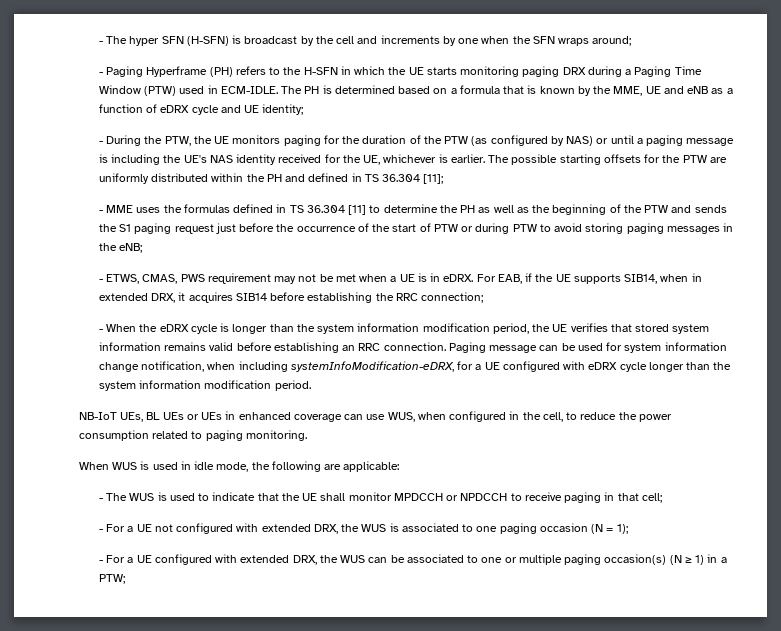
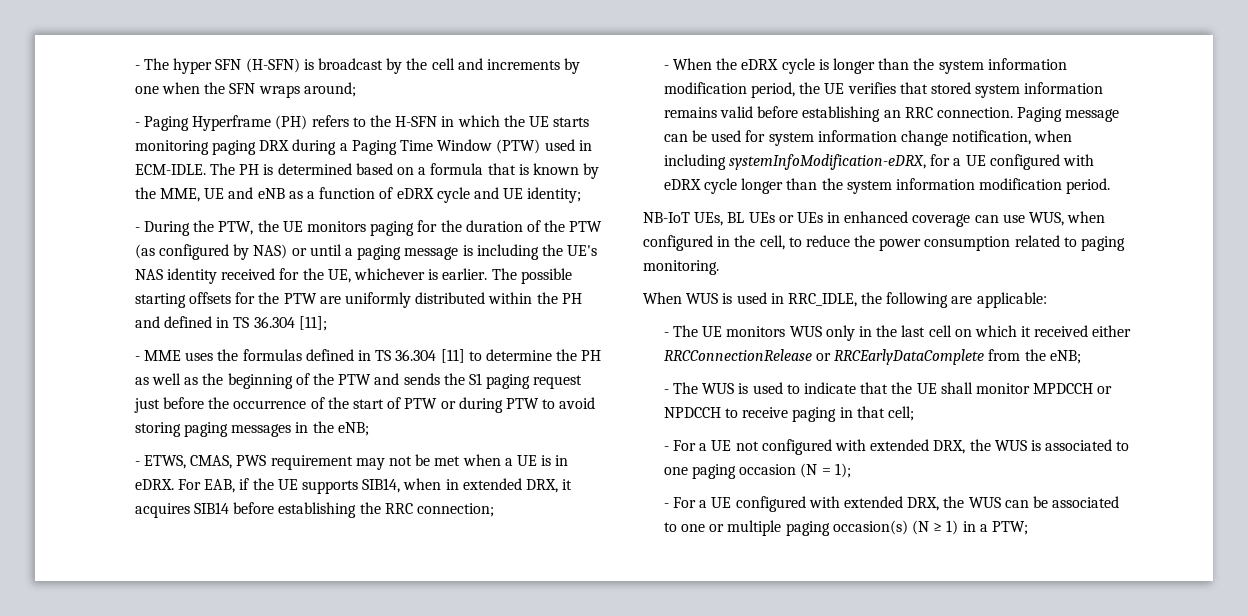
- When WUS is used in idle mode, the following are applicable:
+ When WUS is used in RRC_IDLE, the following are applicable:
+ - The UE monitors WUS only in the last cell on which it received either RRCConnectionRelease or RRCEarlyDataComplete from the eNB;

